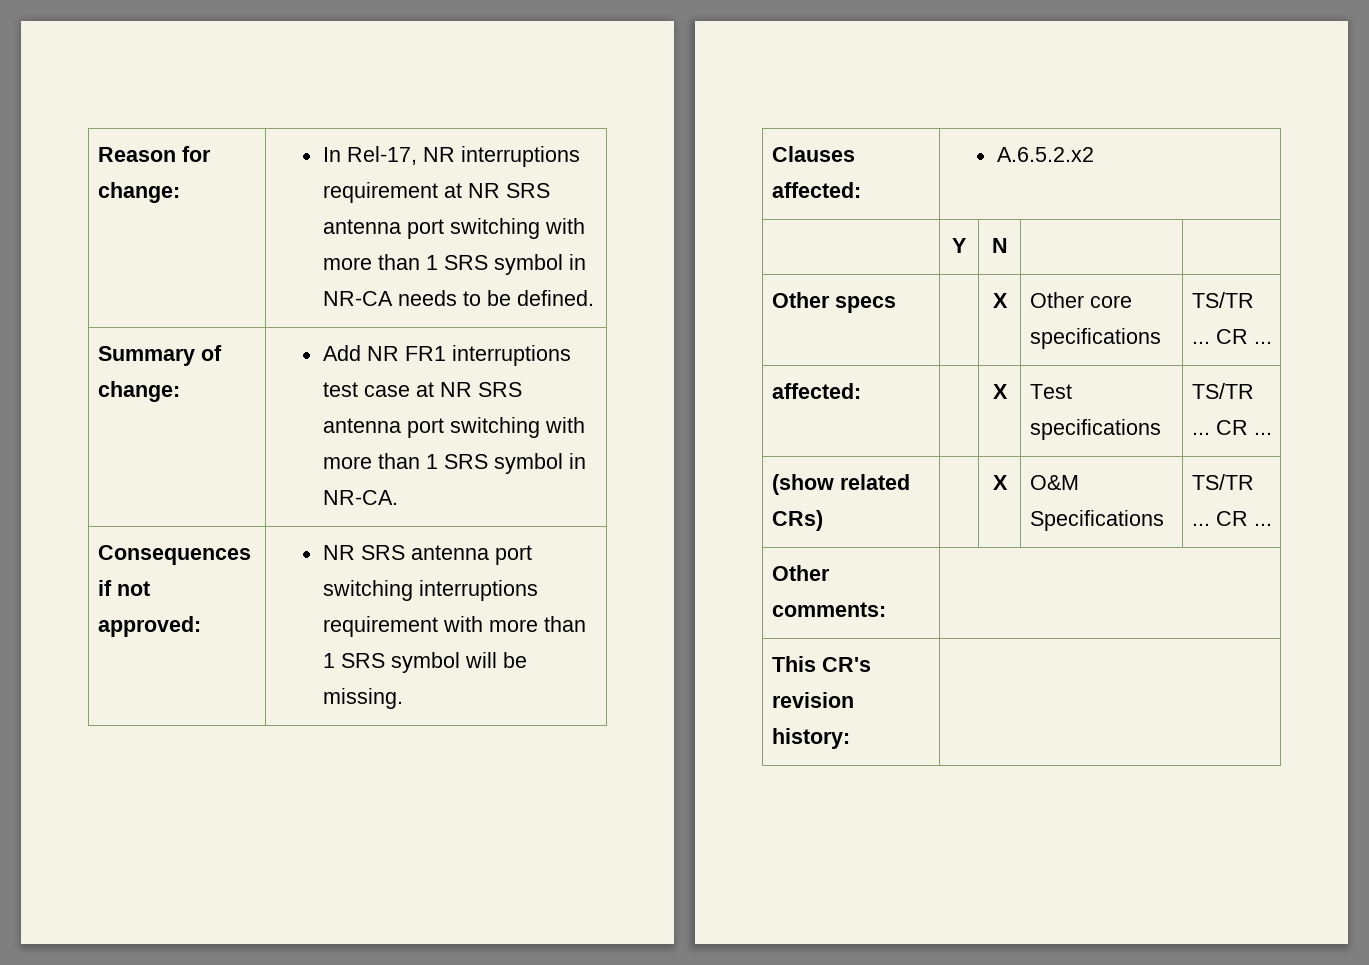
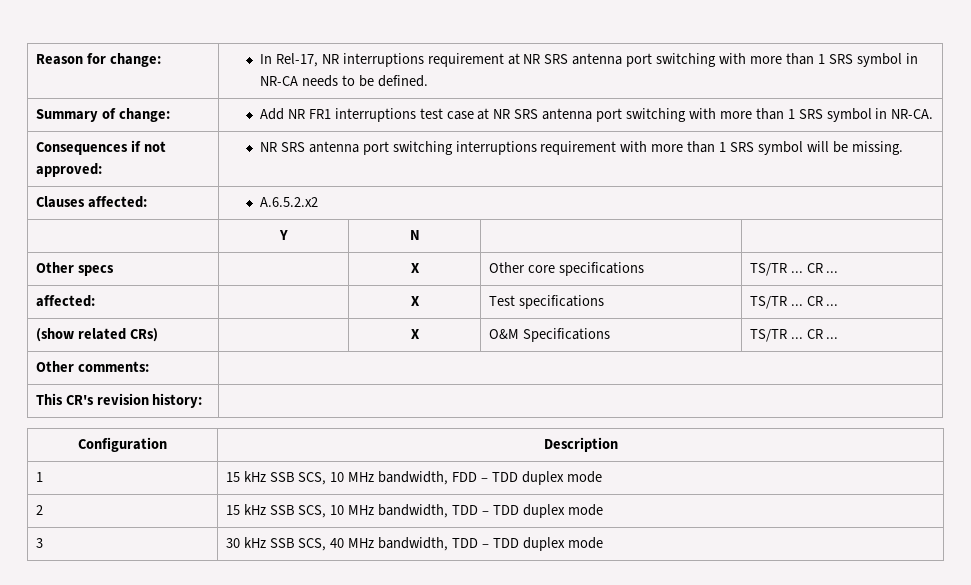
+ Configuration | Description
+ 1 | 15 kHz SSB SCS, 10 MHz bandwidth, FDD – TDD duplex mode
+ 2 | 15 kHz SSB SCS, 10 MHz bandwidth, TDD – TDD duplex mode
+ 3 | 30 kHz SSB SCS, 40 MHz bandwidth, TDD – TDD duplex mode

